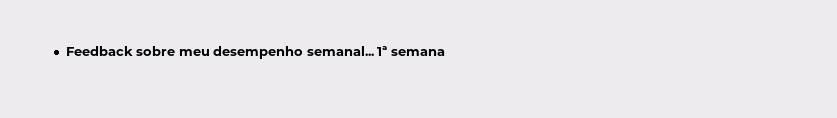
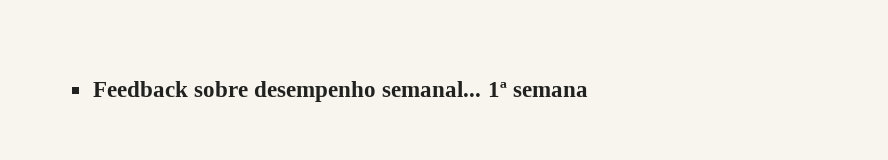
- Feedback sobre meu desempenho semanal...
+ Feedback sobre desempenho semanal...

